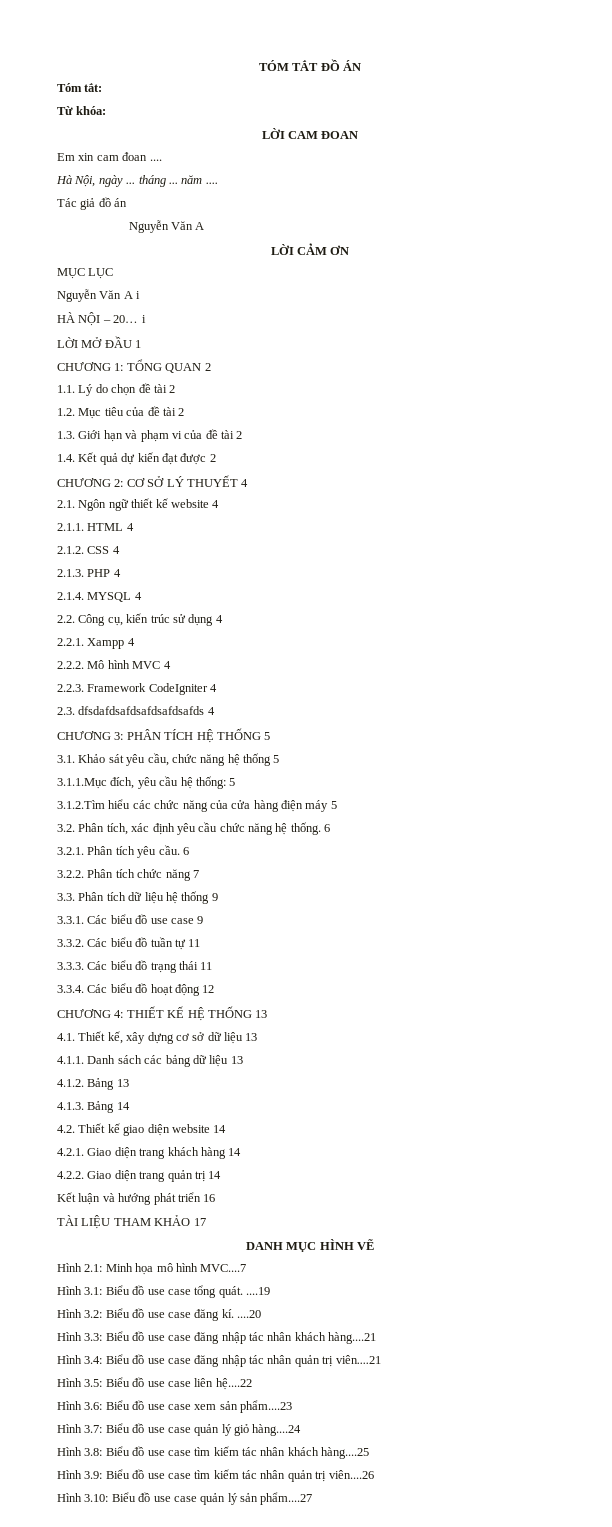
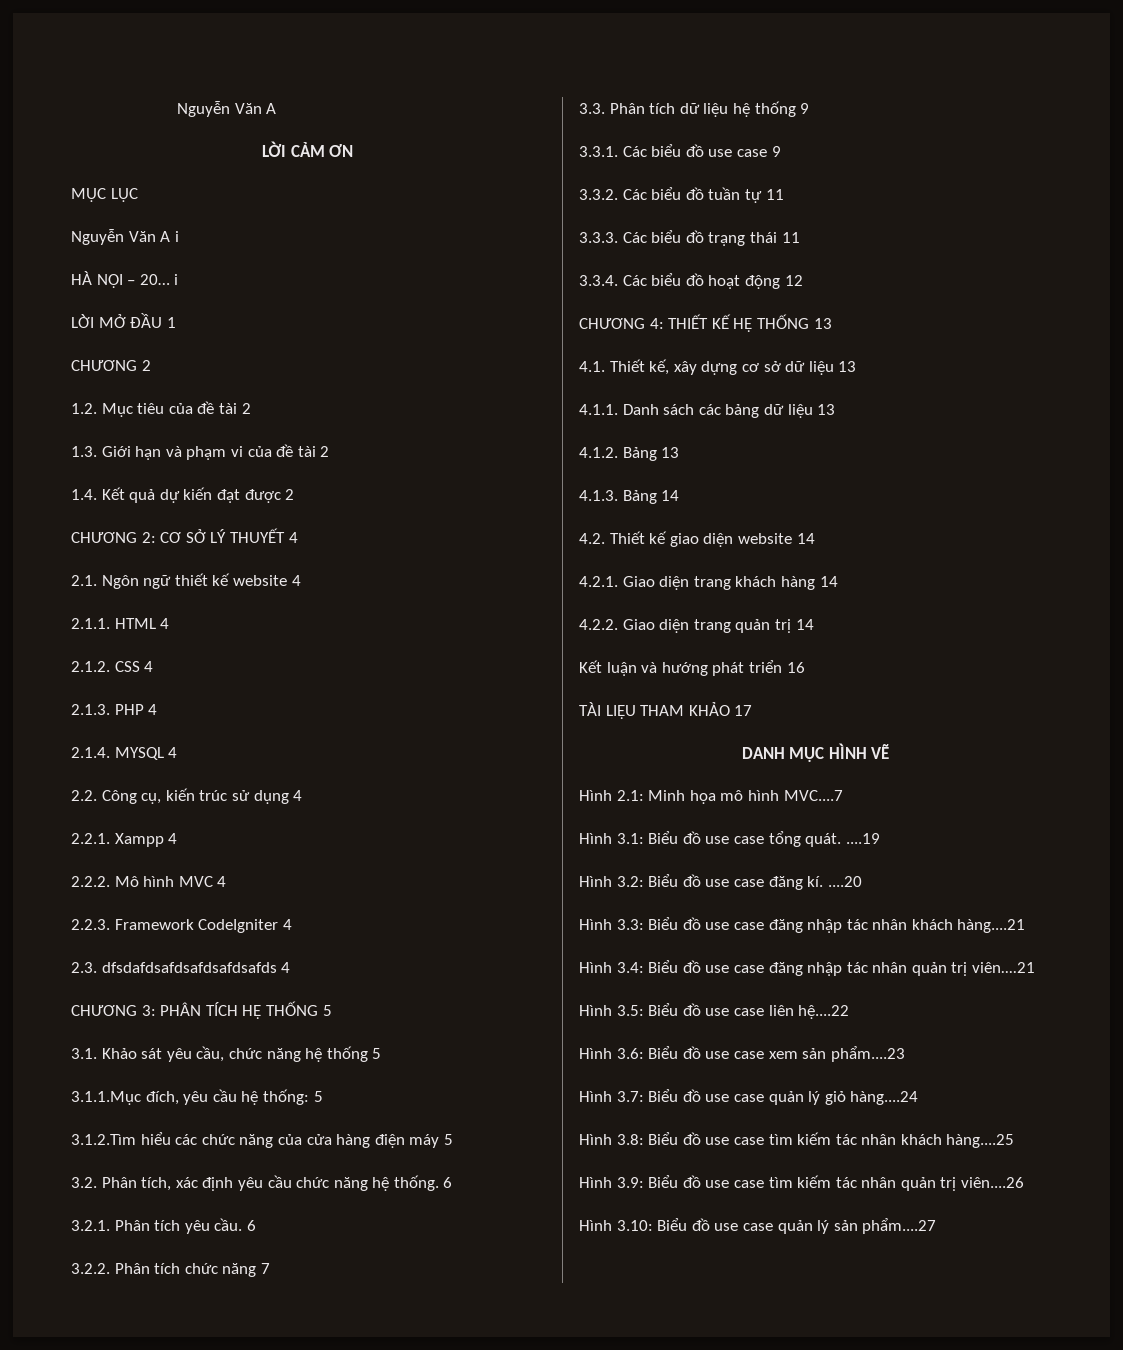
- TÓM TẮT ĐỒ ÁN
- Tóm tắt:
- Từ khóa:
- LỜI CAM ĐOAN
- Em xin cam đoan ....
- Hà Nội, ngày ... tháng ... năm ....
- Tác giả đồ án
- CHƯƠNG 1: TỔNG QUAN 2
- 1.1. Lý do chọn đề tài 2
+ CHƯƠNG 2

